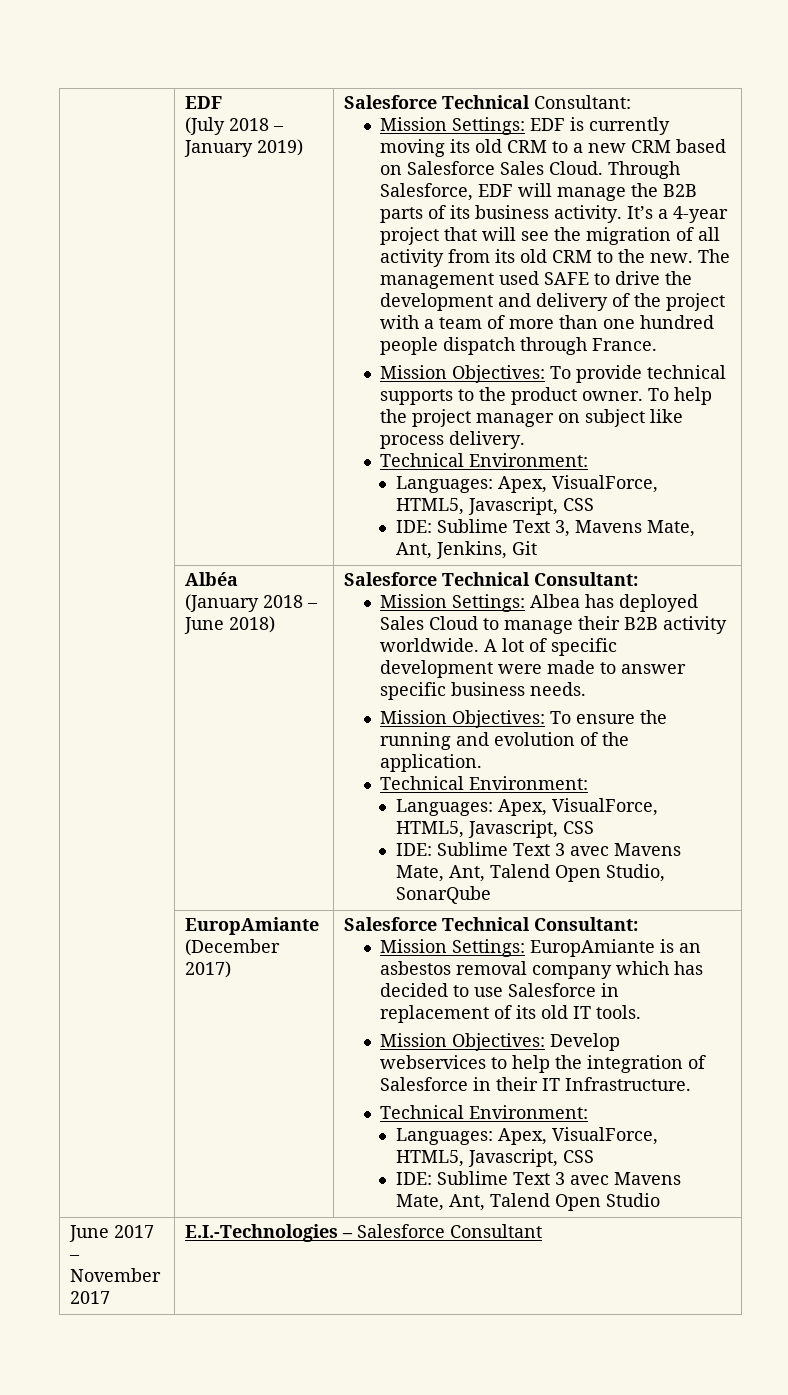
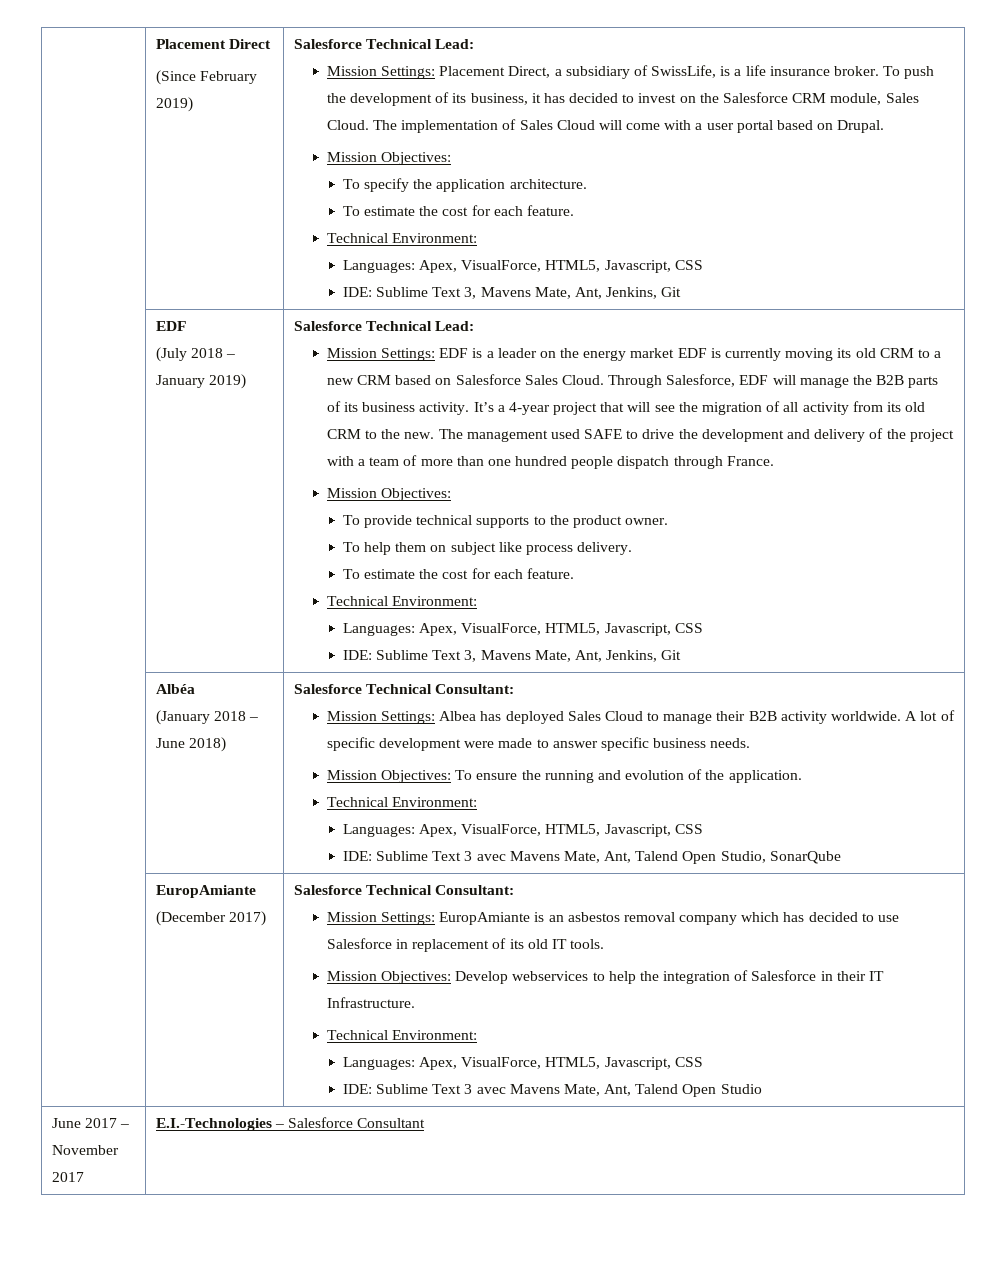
+ Placement Direct
+ (Since February 2019) | Salesforce Technical Lead:
+ Mission Settings: Placement Direct, a subsidiary of SwissLife, is a life insurance broker. To push the development of its business, it has decided to invest on the Salesforce CRM module, Sales Cloud. The implementation of Sales Cloud will come with a user portal based on Drupal.
+ Mission Objectives:
+ To specify the application architecture.
+ To estimate the cost for each feature.
+ Technical Environment:
+ Languages: Apex, VisualForce, HTML5, Javascript, CSS
+ IDE: Sublime Text 3, Mavens Mate, Ant, Jenkins, Git
- (July 2018 – January 2019) | Salesforce Technical Consultant:
+ (July 2018 – January 2019) | Salesforce Technical Lead:
- Mission Settings: EDF is currently moving its old CRM to a new CRM based on Salesforce Sales Cloud.
+ Mission Settings: EDF is a leader on the energy market EDF is currently moving its old CRM to a new CRM based on Salesforce Sales Cloud.
  The management used SAFE to drive the development and delivery of the project with a team of more than one hundred people dispatch through France.
- Mission Objectives: To provide technical supports to the product owner. To help the project manager on subject like process delivery.
+ Mission Objectives:
+ To provide technical supports to the product owner.
+ To help them on subject like process delivery.
+ To estimate the cost for each feature.

